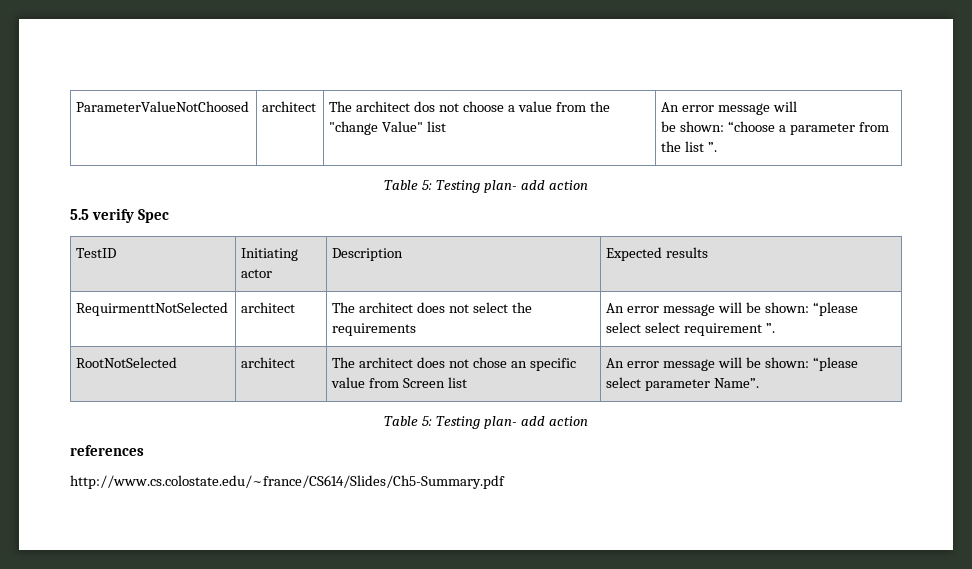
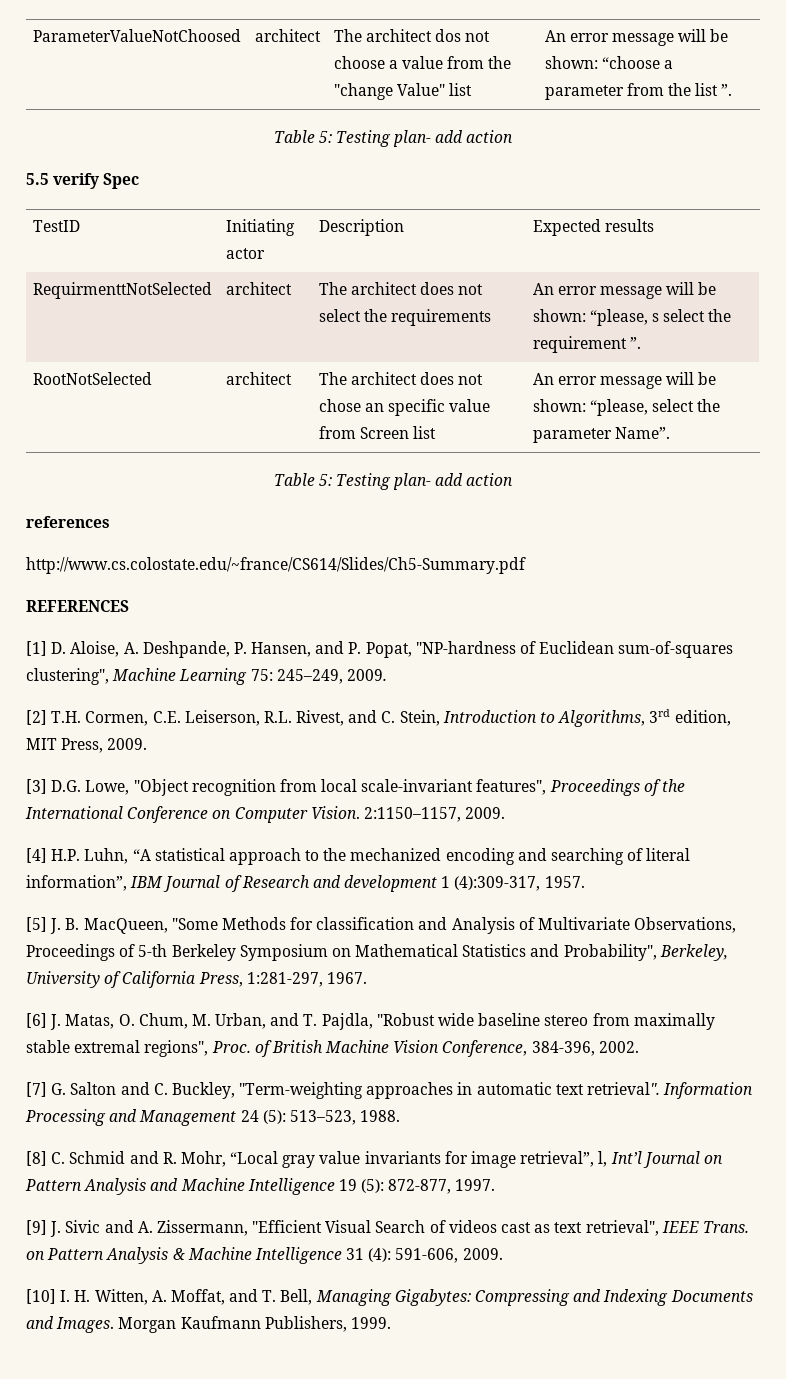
- ParameterValueNotChoosed | architect | The architect dos not choose a value from the "change Value" list | An error message will
- be shown: “choose a parameter from the list ”.
+ ParameterValueNotChoosed | architect | The architect dos not choose a value from the "change Value" list | An error message will be shown: “choose a parameter from the list ”.
- RequirmenttNotSelected | architect | The architect does not select the requirements | An error message will be shown: “please select select requirement ”.
+ RequirmenttNotSelected | architect | The architect does not select the requirements | An error message will be shown: “please, s select the requirement ”.
- RootNotSelected | architect | The architect does not chose an specific value from Screen list | An error message will be shown: “please select parameter Name”.
+ RootNotSelected | architect | The architect does not chose an specific value from Screen list | An error message will be shown: “please, select the parameter Name”.
+ REFERENCES
+ [1] D. Aloise, A. Deshpande, P. Hansen, and P. Popat, "NP-hardness of Euclidean sum-of-squares clustering", Machine Learning 75: 245–249, 2009.
+ [2] T.H. Cormen, C.E. Leiserson, R.L. Rivest, and C. Stein, Introduction to Algorithms, 3rd edition, MIT Press, 2009.
+ [3] D.G. Lowe, "Object recognition from local scale-invariant features", Proceedings of the International Conference on Computer Vision. 2:1150–1157, 2009.
+ [4] H.P. Luhn, “A statistical approach to the mechanized encoding and searching of literal information”, IBM Journal of Research and development 1 (4):309-317, 1957.
+ [5] J. B. MacQueen, "Some Methods for classification and Analysis of Multivariate Observations, Proceedings of 5-th Berkeley Symposium on Mathematical Statistics and Probability", Berkeley, University of California Press, 1:281-297, 1967.
+ [6] J. Matas, O. Chum, M. Urban, and T. Pajdla, "Robust wide baseline stereo from maximally stable extremal regions", Proc. of British Machine Vision Conference, 384-396, 2002.
+ [7] G. Salton and C. Buckley, "Term-weighting approaches in automatic text retrieval". Information Processing and Management 24 (5): 513–523, 1988.
+ [8] C. Schmid and R. Mohr, “Local gray value invariants for image retrieval”, l, Int’l Journal on Pattern Analysis and Machine Intelligence 19 (5): 872-877, 1997.
+ [9] J. Sivic and A. Zissermann, "Efficient Visual Search of videos cast as text retrieval", IEEE Trans. on Pattern Analysis & Machine Intelligence 31 (4): 591-606, 2009.
+ [10] I. H. Witten, A. Moffat, and T. Bell, Managing Gigabytes: Compressing and Indexing Documents and Images. Morgan Kaufmann Publishers, 1999.

